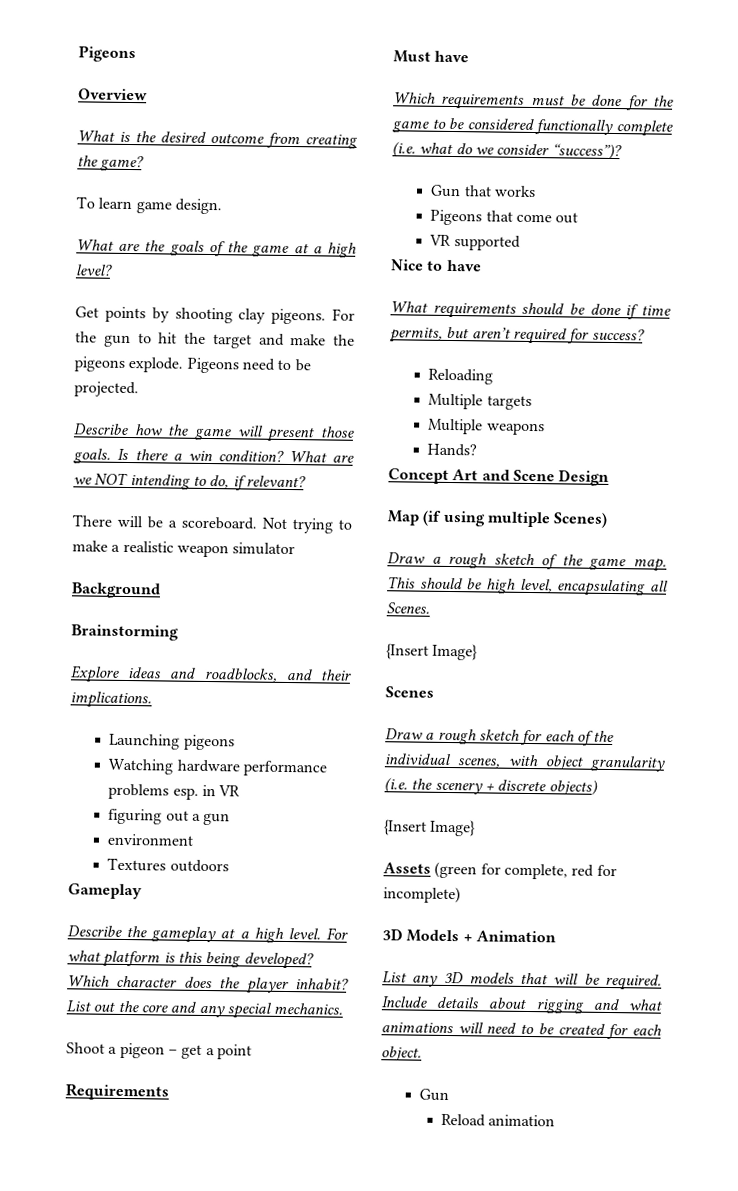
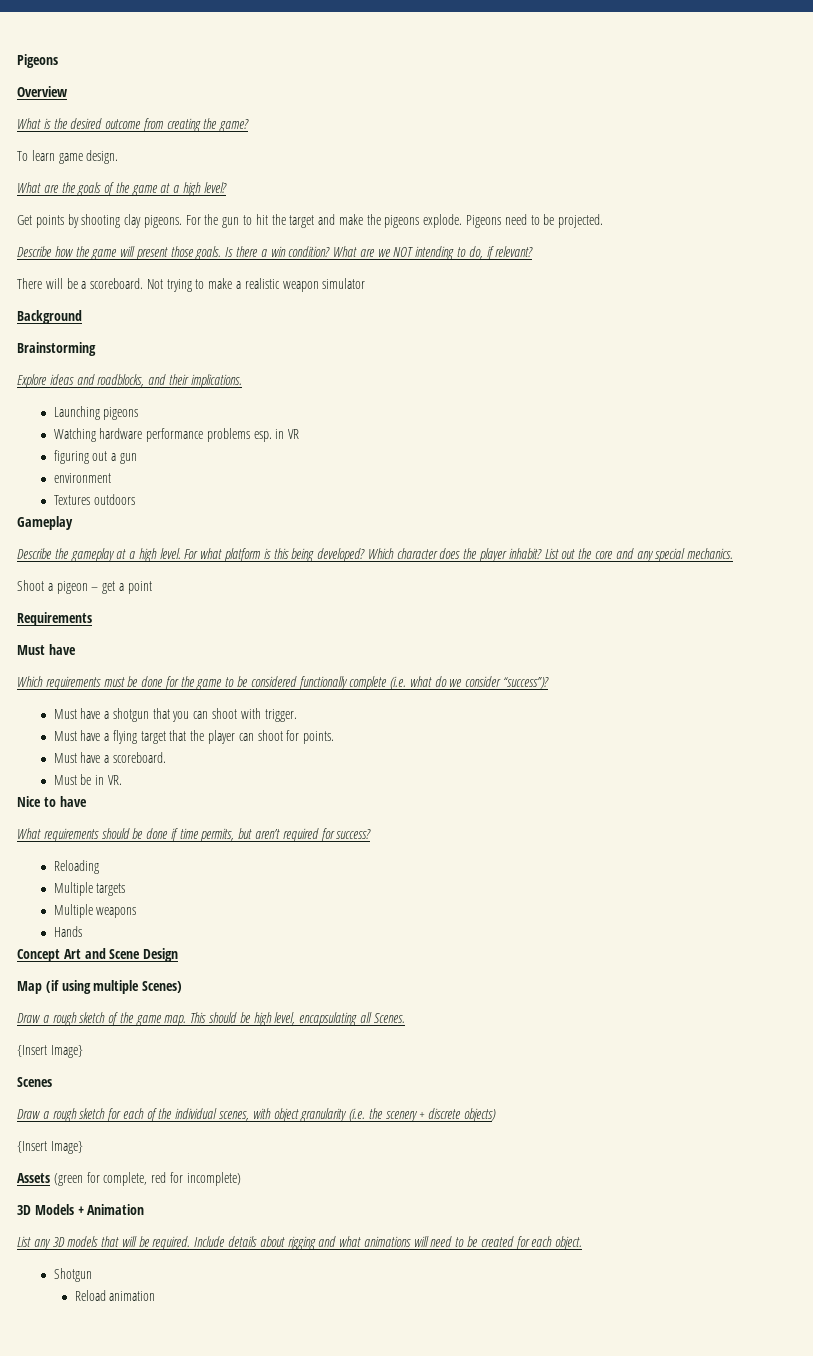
- Gun that works
- Pigeons that come out
- VR supported
+ Must have a shotgun that you can shoot with trigger.
+ Must have a flying target that the player can shoot for points.
+ Must have a scoreboard.
+ Must be in VR.
- Hands?
+ Hands
  Include details about rigging and what animations will need to be created for each object.
- Gun
+ Shotgun

